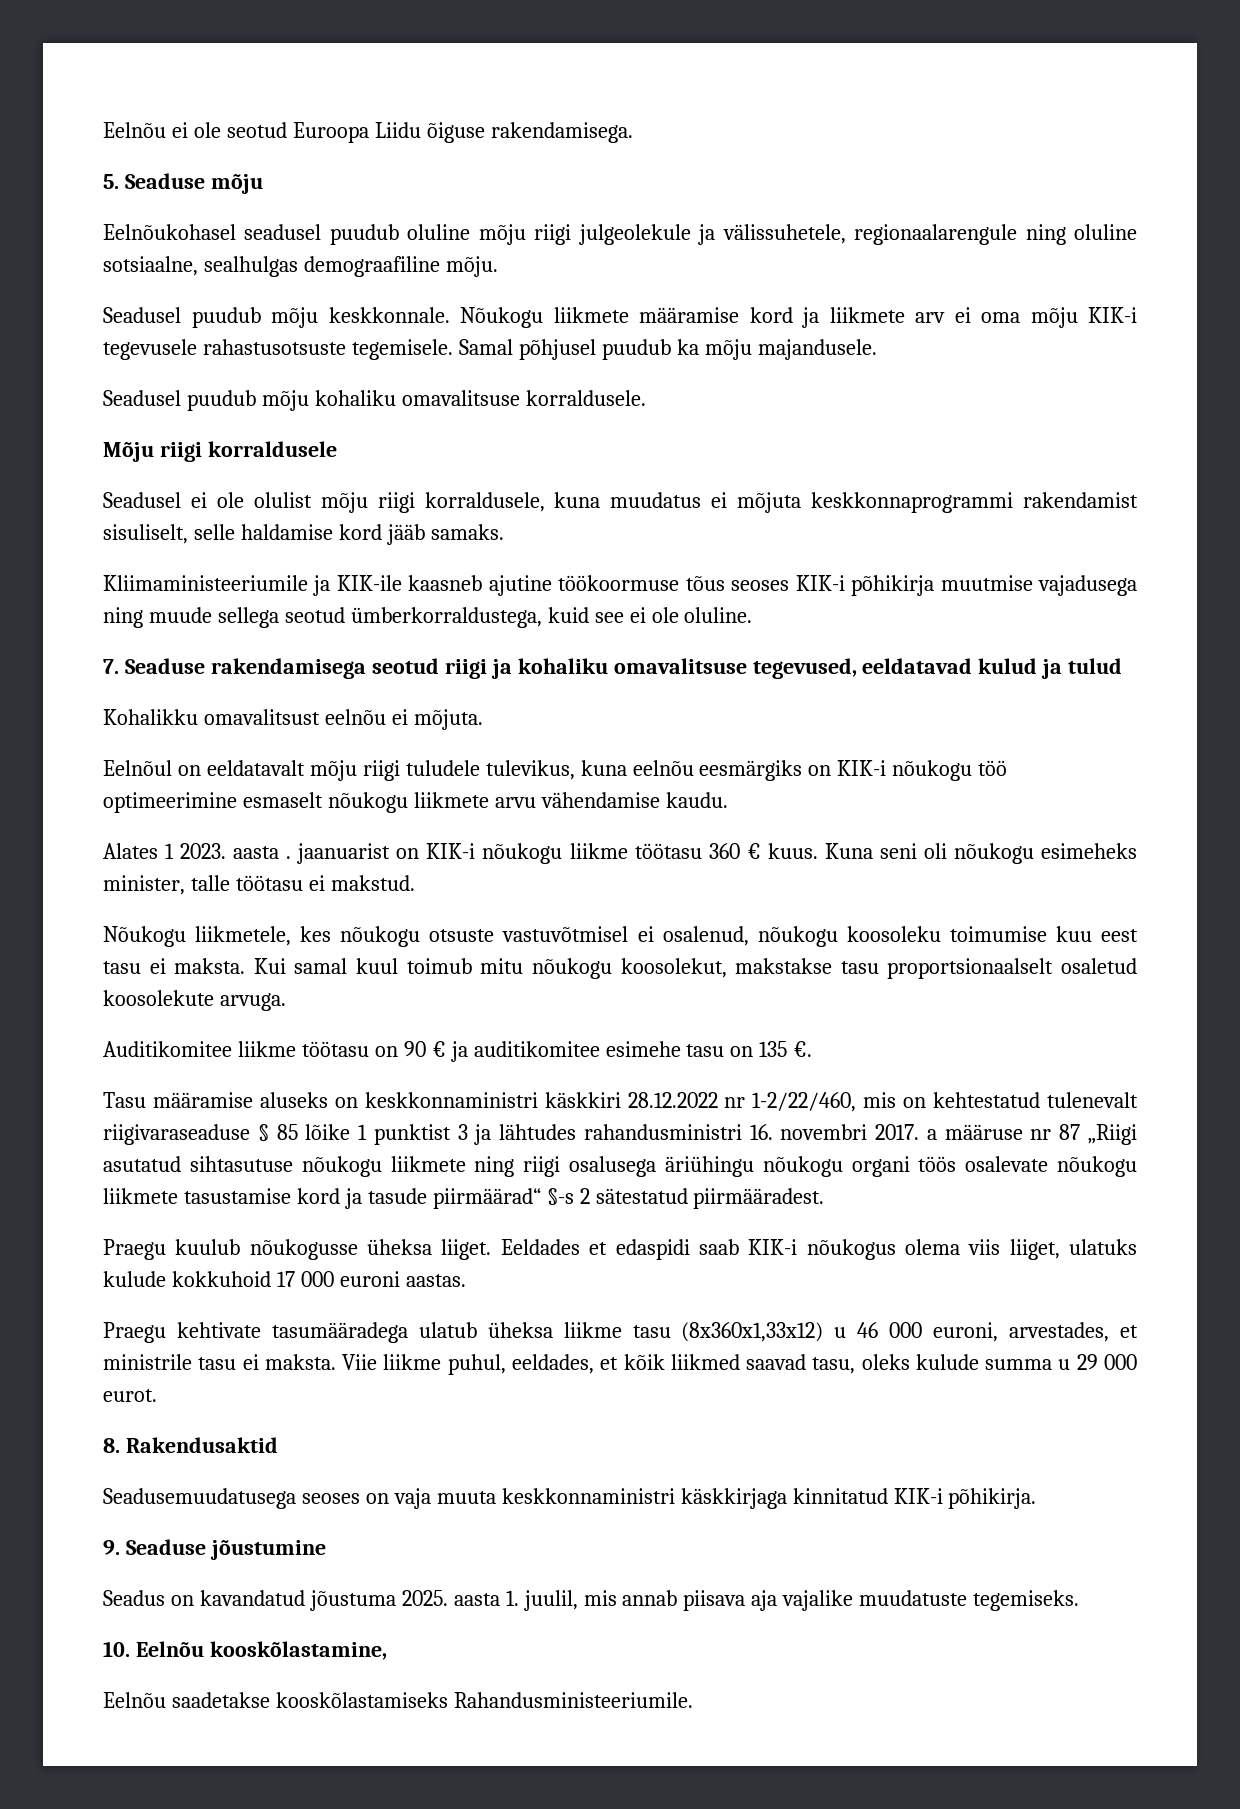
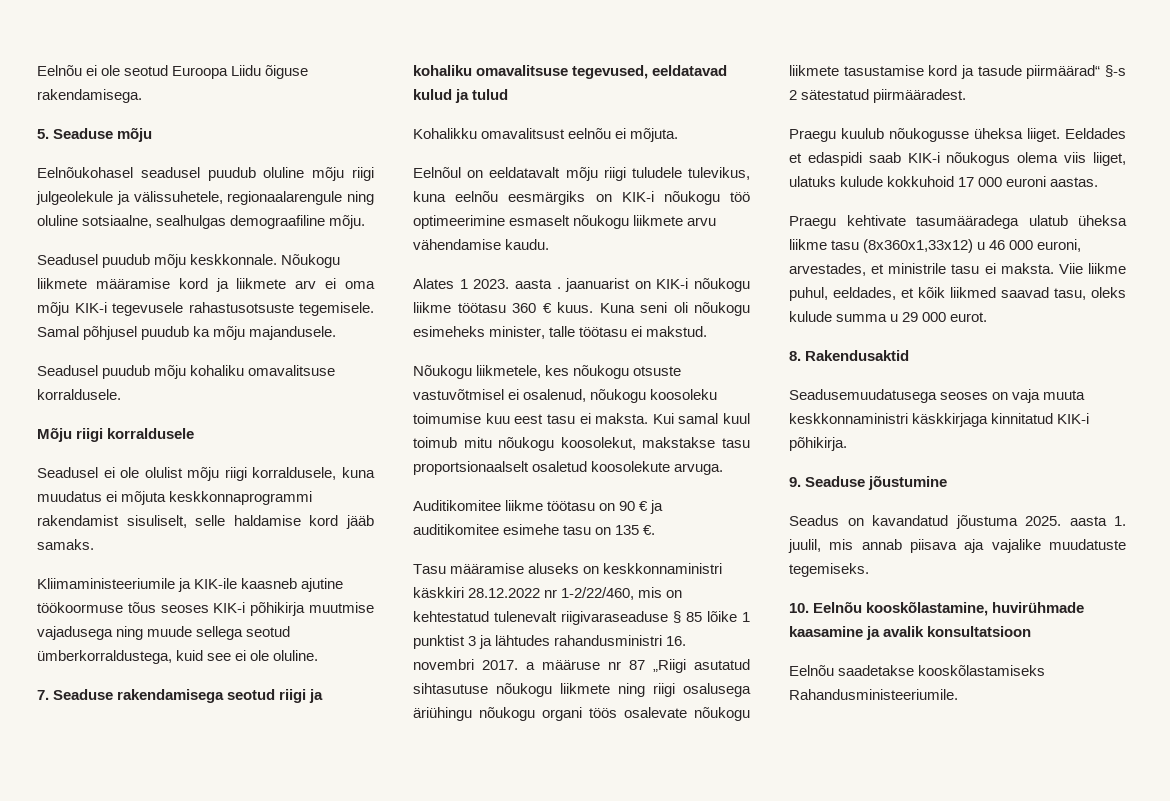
- 10. Eelnõu kooskõlastamine,
+ 10. Eelnõu kooskõlastamine, huvirühmade kaasamine ja avalik konsultatsioon

